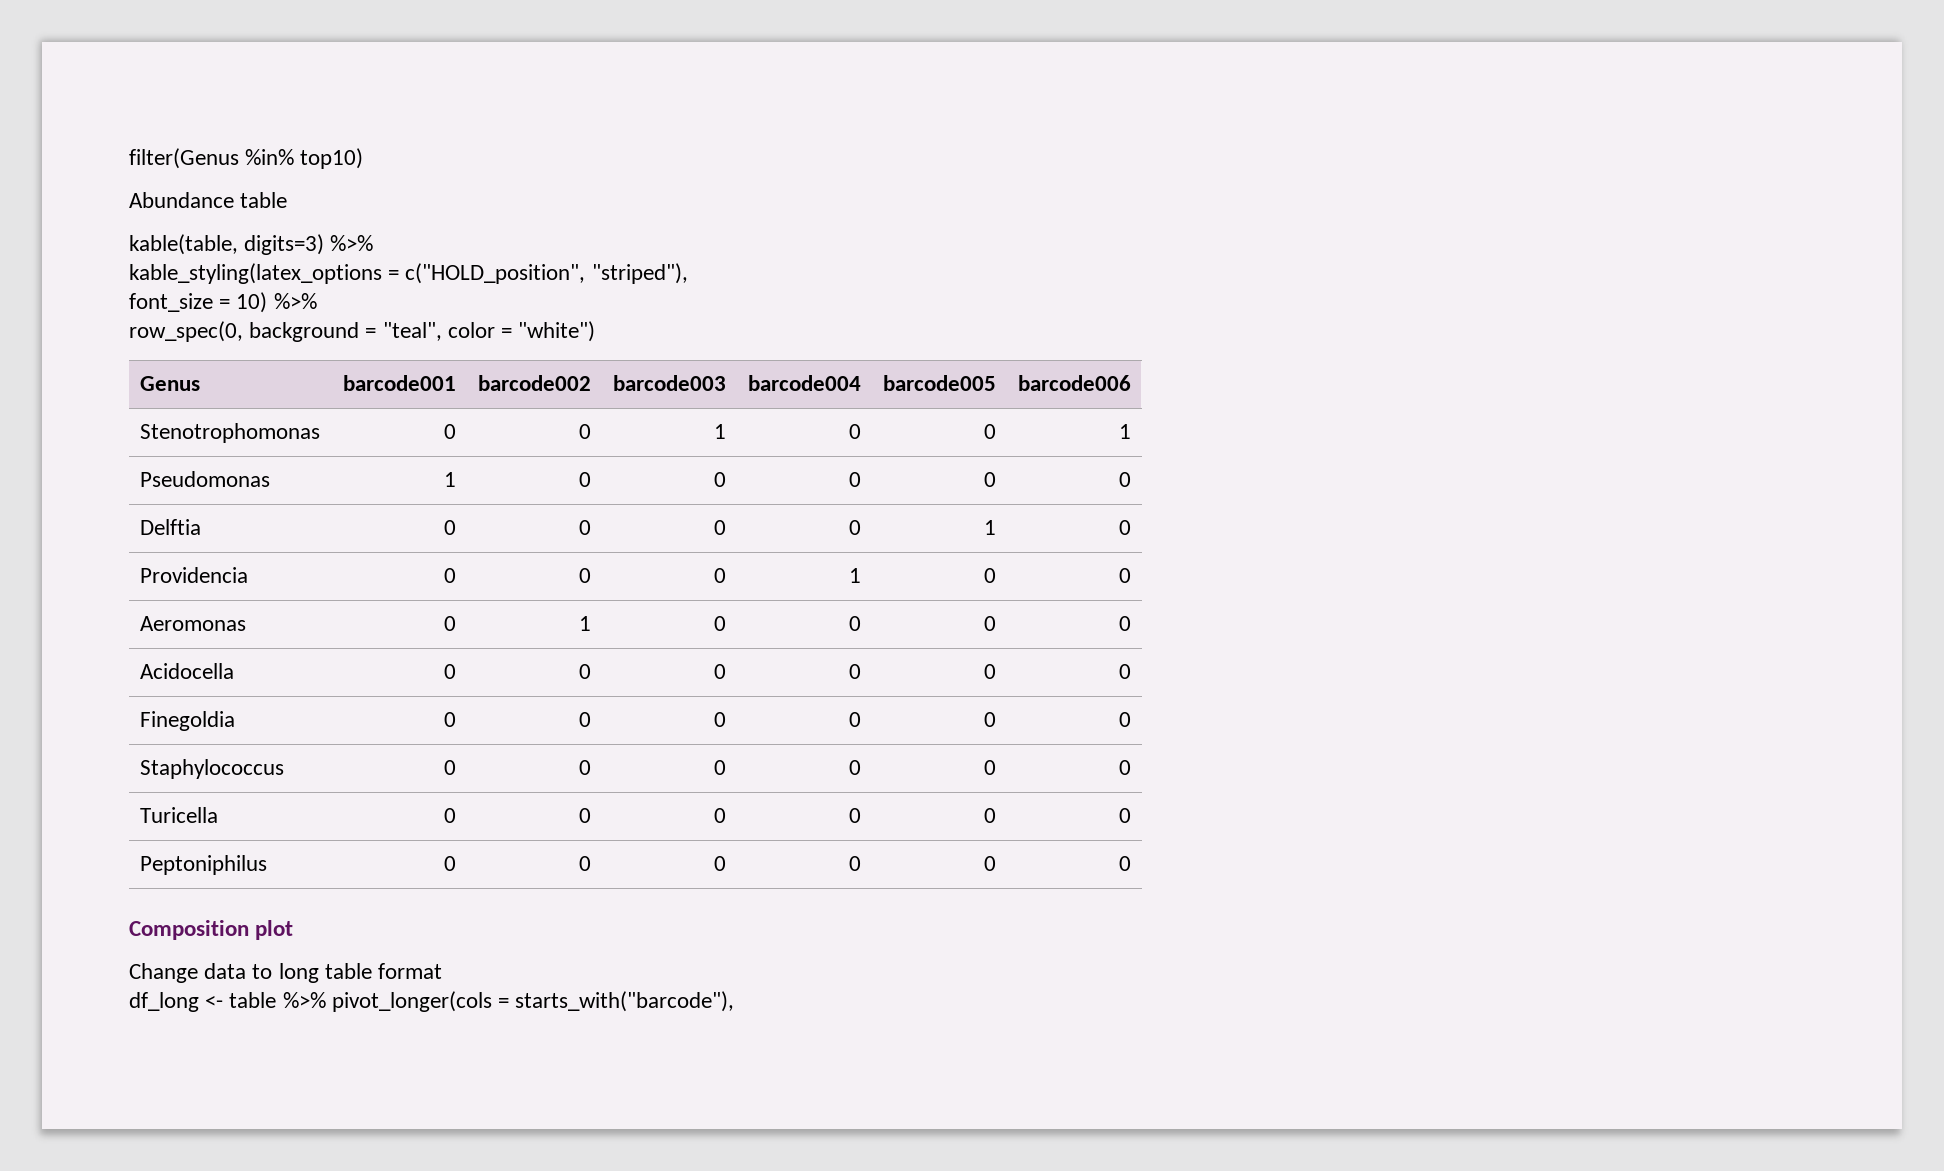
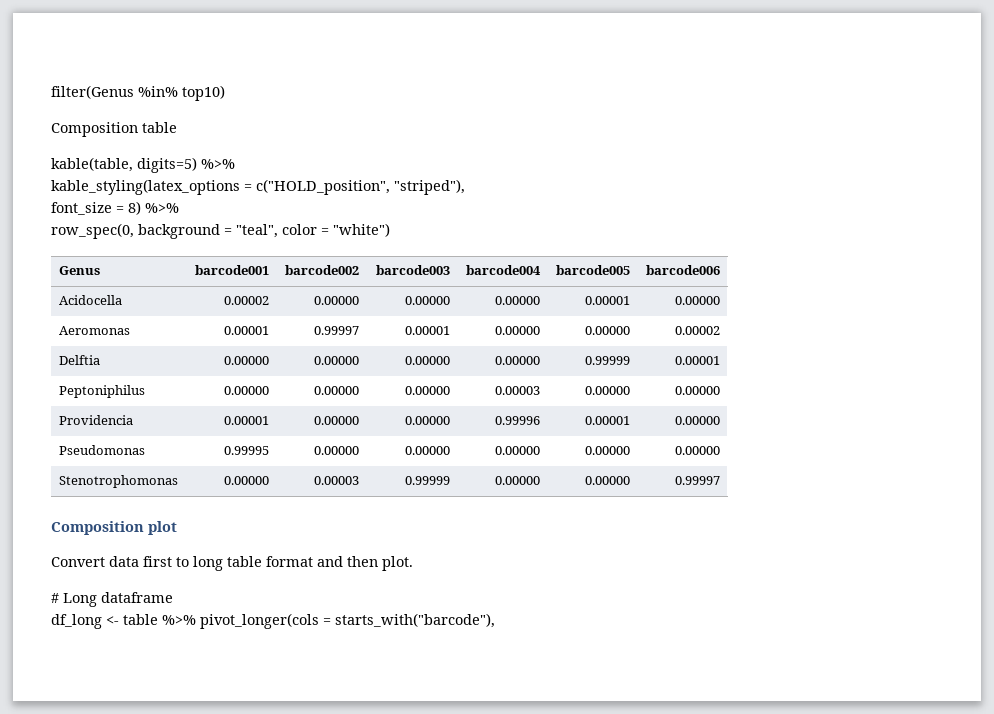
- Abundance table
+ Composition table
- kable(table, digits=3) %>%
+ kable(table, digits=5) %>%
- font_size = 10) %>%
+ font_size = 8) %>%
- Stenotrophomonas | 0 | 0 | 1 | 0 | 0 | 1
- Pseudomonas | 1 | 0 | 0 | 0 | 0 | 0
- Delftia | 0 | 0 | 0 | 0 | 1 | 0
- Providencia | 0 | 0 | 0 | 1 | 0 | 0
- Aeromonas | 0 | 1 | 0 | 0 | 0 | 0
- Acidocella | 0 | 0 | 0 | 0 | 0 | 0
- Finegoldia | 0 | 0 | 0 | 0 | 0 | 0
- Staphylococcus | 0 | 0 | 0 | 0 | 0 | 0
- Turicella | 0 | 0 | 0 | 0 | 0 | 0
- Peptoniphilus | 0 | 0 | 0 | 0 | 0 | 0
+ Acidocella | 0.00002 | 0.00000 | 0.00000 | 0.00000 | 0.00001 | 0.00000
+ Aeromonas | 0.00001 | 0.99997 | 0.00001 | 0.00000 | 0.00000 | 0.00002
+ Delftia | 0.00000 | 0.00000 | 0.00000 | 0.00000 | 0.99999 | 0.00001
+ Peptoniphilus | 0.00000 | 0.00000 | 0.00000 | 0.00003 | 0.00000 | 0.00000
+ Providencia | 0.00001 | 0.00000 | 0.00000 | 0.99996 | 0.00001 | 0.00000
+ Pseudomonas | 0.99995 | 0.00000 | 0.00000 | 0.00000 | 0.00000 | 0.00000
+ Stenotrophomonas | 0.00000 | 0.00003 | 0.99999 | 0.00000 | 0.00000 | 0.99997
- Change data to long table format
+ Convert data first to long table format and then plot.
+ # Long dataframe

